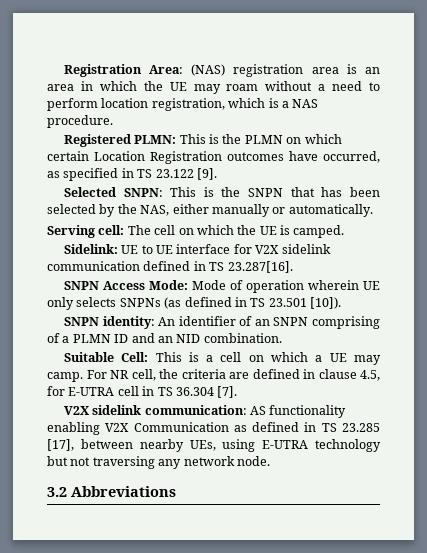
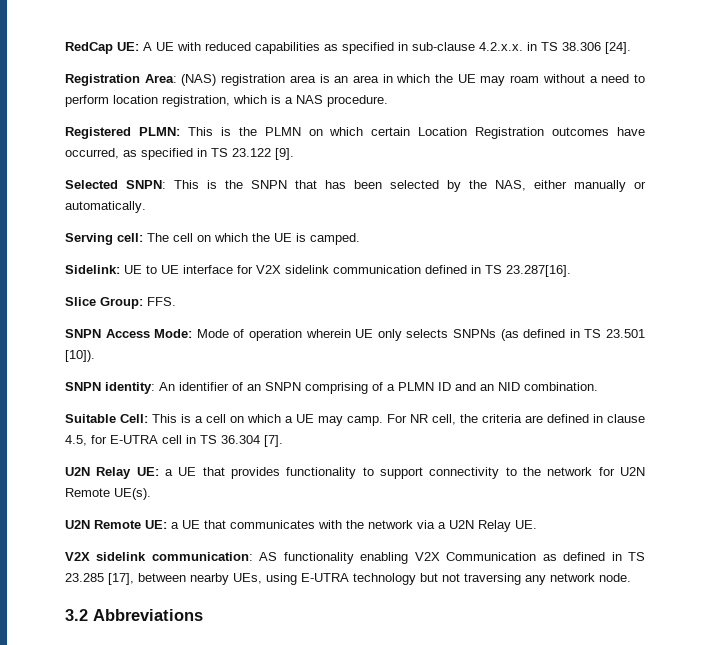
+ RedCap UE: A UE with reduced capabilities as specified in sub-clause 4.2.x.x. in TS 38.306 [24].
+ Slice Group: FFS.
+ U2N Relay UE: a UE that provides functionality to support connectivity to the network for U2N Remote UE(s).
+ U2N Remote UE: a UE that communicates with the network via a U2N Relay UE.

